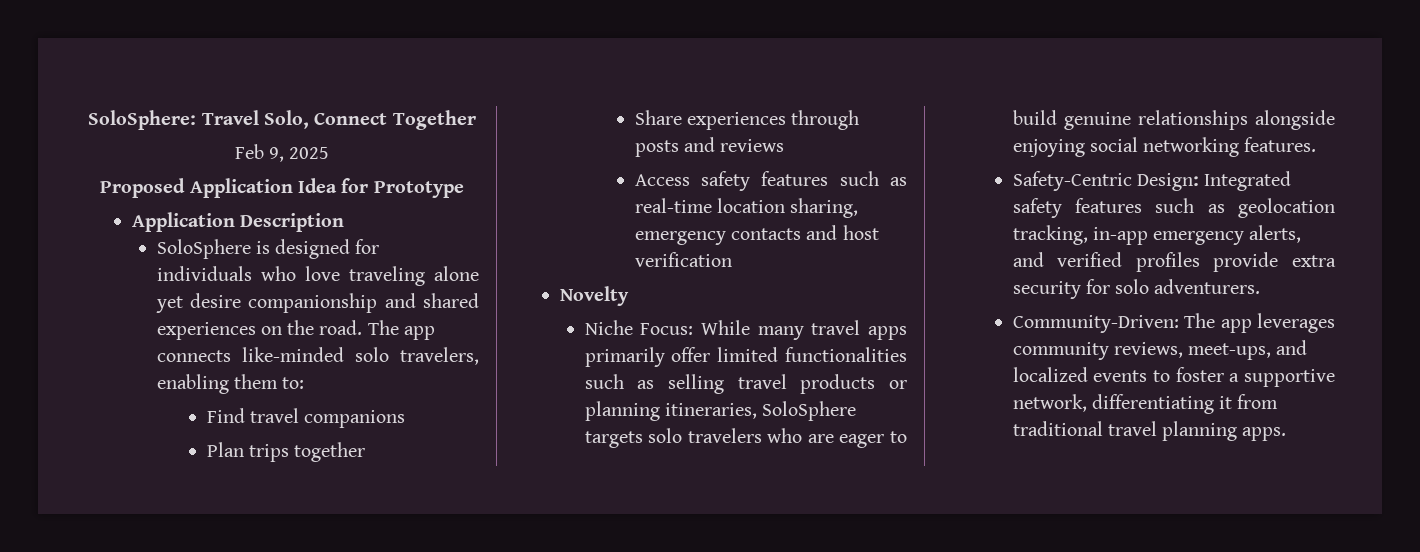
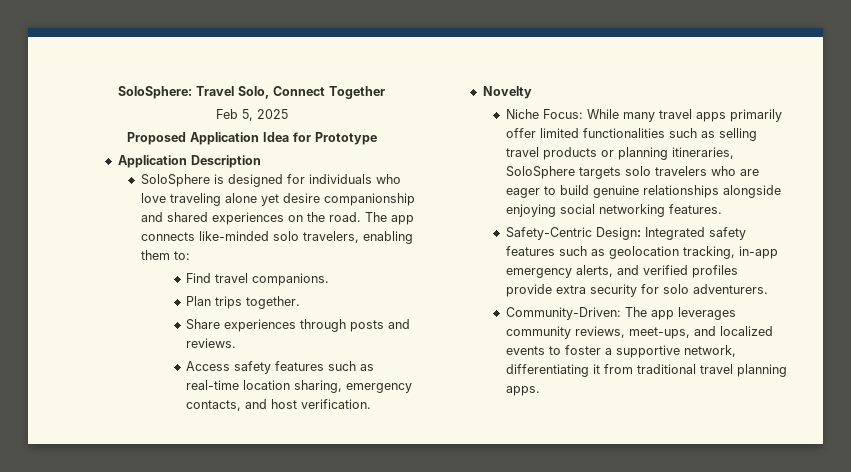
- Feb 9, 2025
+ Feb 5, 2025
- Find travel companions
+ Find travel companions.
- Plan trips together
+ Plan trips together.
- Share experiences through posts and reviews
+ Share experiences through posts and reviews.
- Access safety features such as real-time location sharing, emergency contacts and host verification
+ Access safety features such as real-time location sharing, emergency contacts, and host verification.

